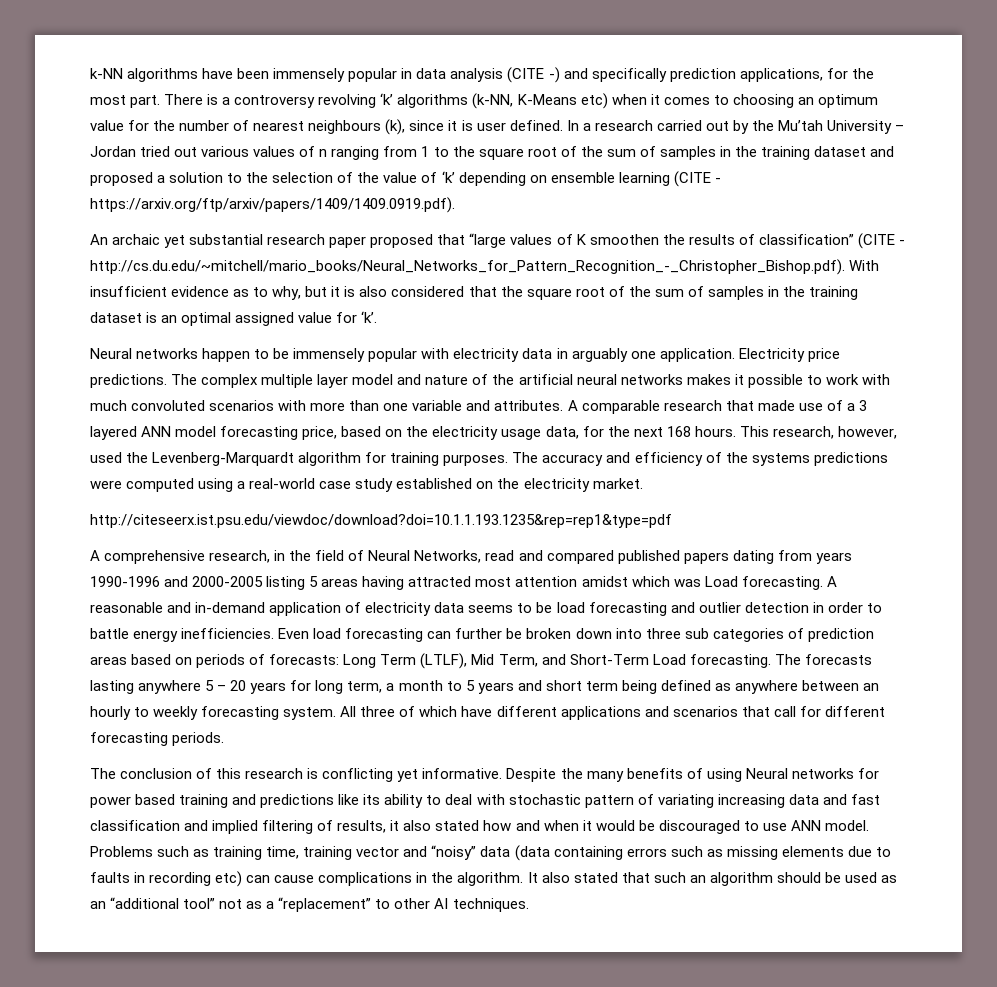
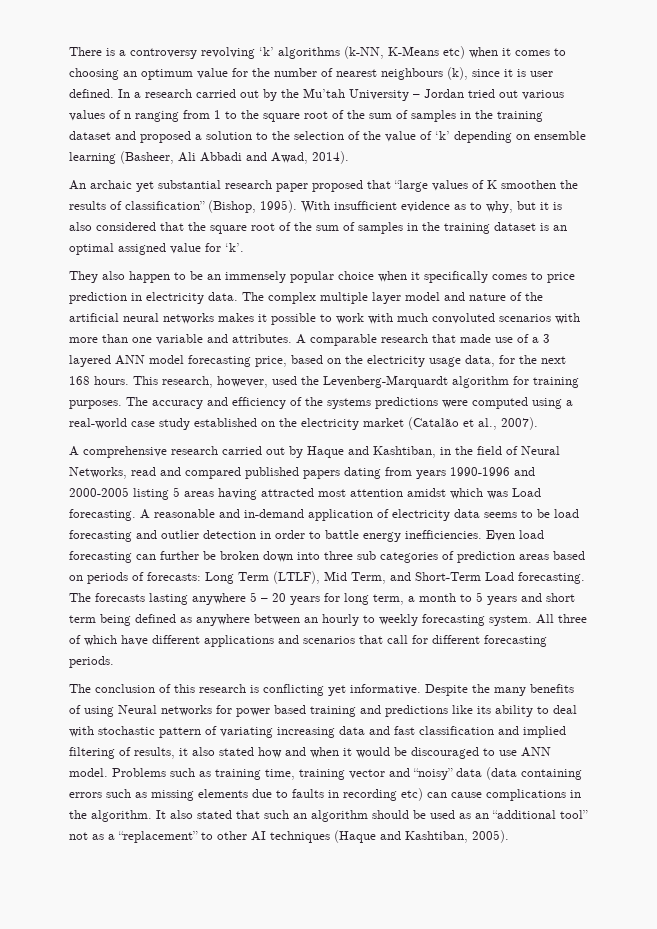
- k-NN algorithms have been immensely popular in data analysis (CITE -) and specifically prediction applications, for the most part.
- In a research carried out by the Mu’tah University – Jordan tried out various values of n ranging from 1 to the square root of the sum of samples in the training dataset and proposed a solution to the selection of the value of ‘k’ depending on ensemble learning (CITE - https://arxiv.org/ftp/arxiv/papers/1409/1409.0919.pdf).
+ In a research carried out by the Mu’tah University – Jordan tried out various values of n ranging from 1 to the square root of the sum of samples in the training dataset and proposed a solution to the selection of the value of ‘k’ depending on ensemble learning (Basheer, Ali Abbadi and Awad, 2014).
- An archaic yet substantial research paper proposed that “large values of K smoothen the results of classification” (CITE - http://cs.du.edu/~mitchell/mario_books/Neural_Networks_for_Pattern_Recognition_-_Christopher_Bishop.pdf). With insufficient evidence as to why, but it is also considered that the square root of the sum of samples in the training dataset is an optimal assigned value for ‘k’.
+ An archaic yet substantial research paper proposed that “large values of K smoothen the results of classification” (Bishop, 1995). With insufficient evidence as to why, but it is also considered that the square root of the sum of samples in the training dataset is an optimal assigned value for ‘k’.
- Neural networks happen to be immensely popular with electricity data in arguably one application. Electricity price predictions.
+ They also happen to be an immensely popular choice when it specifically comes to price prediction in electricity data.
- The accuracy and efficiency of the systems predictions were computed using a real-world case study established on the electricity market.
- http://citeseerx.ist.psu.edu/viewdoc/download?doi=10.1.1.193.1235&rep=rep1&type=pdf
- A comprehensive research, in the field of Neural Networks, read and compared published papers dating from years 1990-1996 and 2000-2005 listing 5 areas having attracted most attention amidst which was Load forecasting.
+ The accuracy and efficiency of the systems predictions were computed using a real-world case study established on the electricity market (Catalão et al., 2007).
+ A comprehensive research carried out by Haque and Kashtiban, in the field of Neural Networks, read and compared published papers dating from years 1990-1996 and 2000-2005 listing 5 areas having attracted most attention amidst which was Load forecasting.
- It also stated that such an algorithm should be used as an “additional tool” not as a “replacement” to other AI techniques.
+ It also stated that such an algorithm should be used as an “additional tool” not as a “replacement” to other AI techniques (Haque and Kashtiban, 2005).

